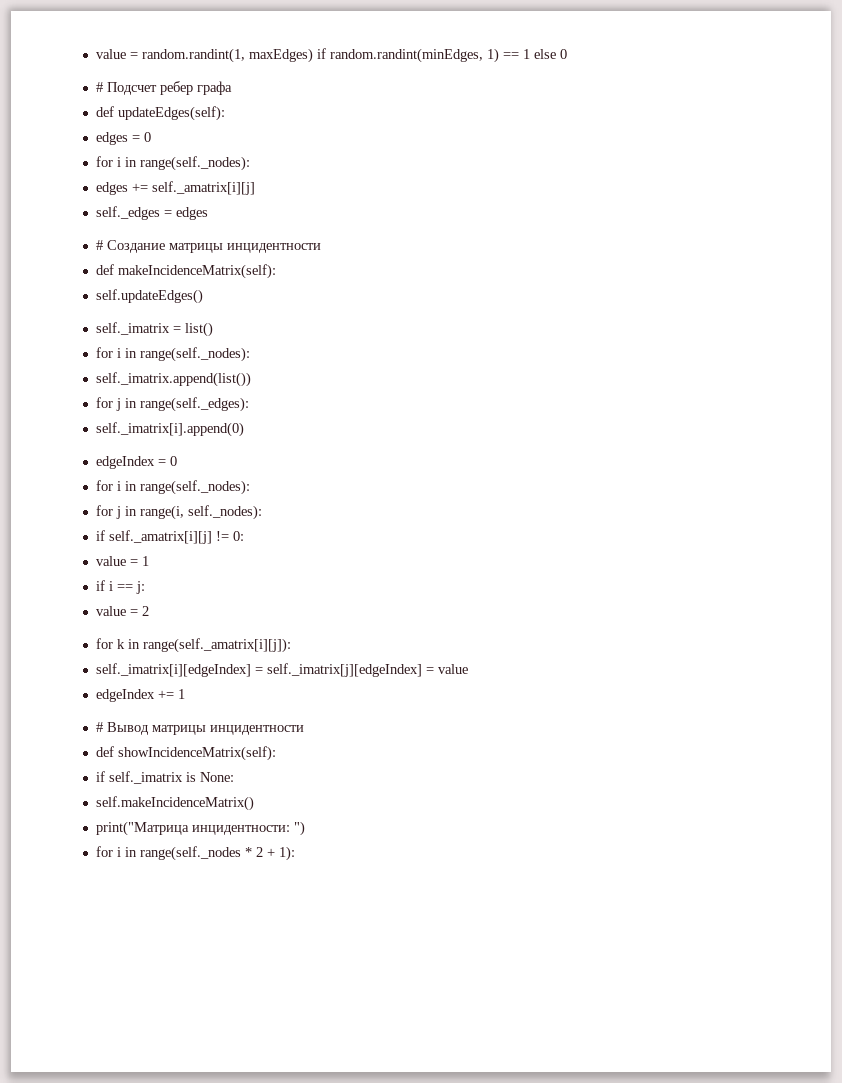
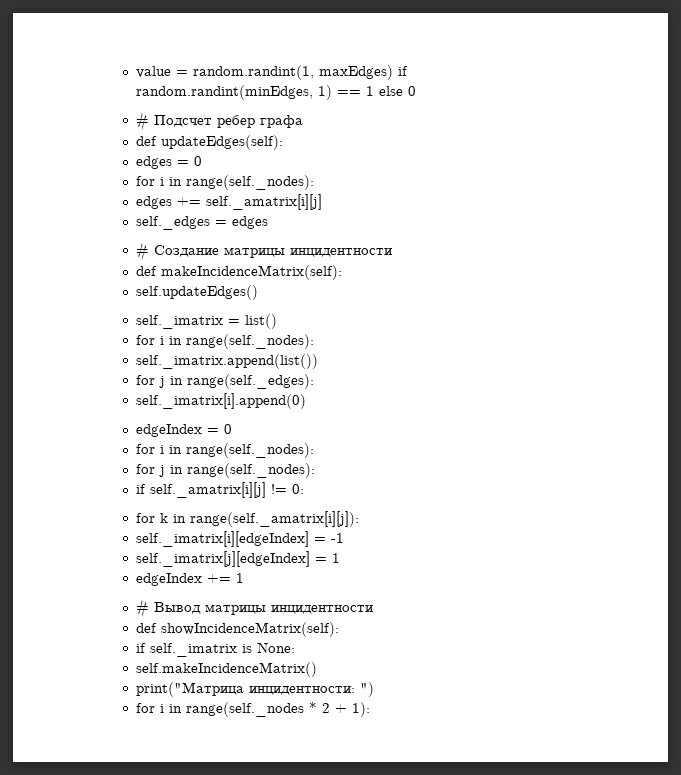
- for j in range(i, self._nodes):
+ for j in range(self._nodes):
- value = 1
- if i == j:
- value = 2
- self._imatrix[i][edgeIndex] = self._imatrix[j][edgeIndex] = value
+ self._imatrix[i][edgeIndex] = -1
+ self._imatrix[j][edgeIndex] = 1

